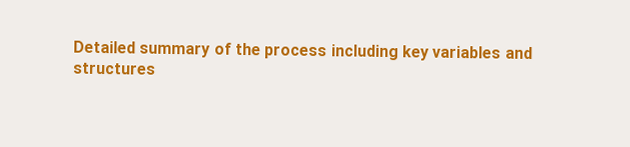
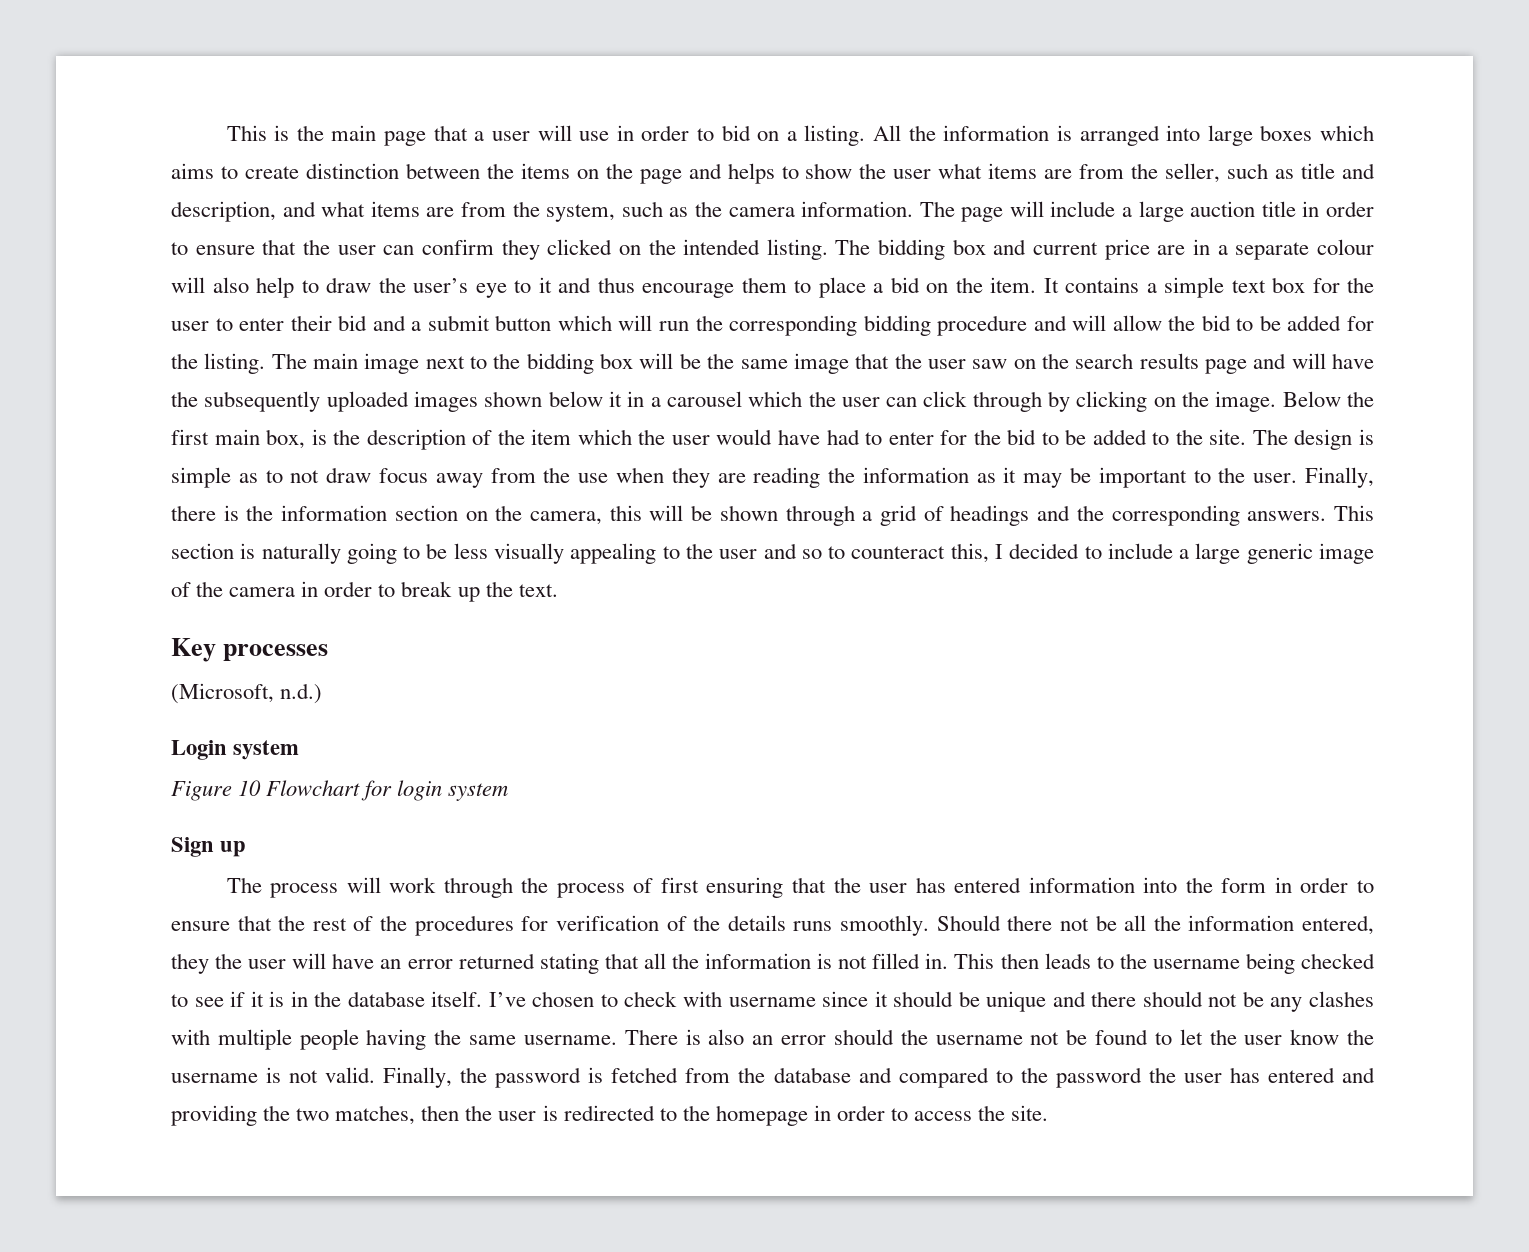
- Detailed summary of the process including key variables and structures
+ This is the main page that a user will use in order to bid on a listing. All the information is arranged into large boxes which aims to create distinction between the items on the page and helps to show the user what items are from the seller, such as title and description, and what items are from the system, such as the camera information. The page will include a large auction title in order to ensure that the user can confirm they clicked on the intended listing. The bidding box and current price are in a separate colour will also help to draw the user’s eye to it and thus encourage them to place a bid on the item. It contains a simple text box for the user to enter their bid and a submit button which will run the corresponding bidding procedure and will allow the bid to be added for the listing. The main image next to the bidding box will be the same image that the user saw on the search results page and will have the subsequently uploaded images shown below it in a carousel which the user can click through by clicking on the image. Below the first main box, is the description of the item which the user would have had to enter for the bid to be added to the site. The design is simple as to not draw focus away from the use when they are reading the information as it may be important to the user. Finally, there is the information section on the camera, this will be shown through a grid of headings and the corresponding answers. This section is naturally going to be less visually appealing to the user and so to counteract this, I decided to include a large generic image of the camera in order to break up the text.
+ Key processes
+ (Microsoft, n.d.)
+ Login system
+ Figure 10 Flowchart for login system
+ Sign up
+ The process will work through the process of first ensuring that the user has entered information into the form in order to ensure that the rest of the procedures for verification of the details runs smoothly. Should there not be all the information entered, they the user will have an error returned stating that all the information is not filled in. This then leads to the username being checked to see if it is in the database itself. I’ve chosen to check with username since it should be unique and there should not be any clashes with multiple people having the same username. There is also an error should the username not be found to let the user know the username is not valid. Finally, the password is fetched from the database and compared to the password the user has entered and providing the two matches, then the user is redirected to the homepage in order to access the site.

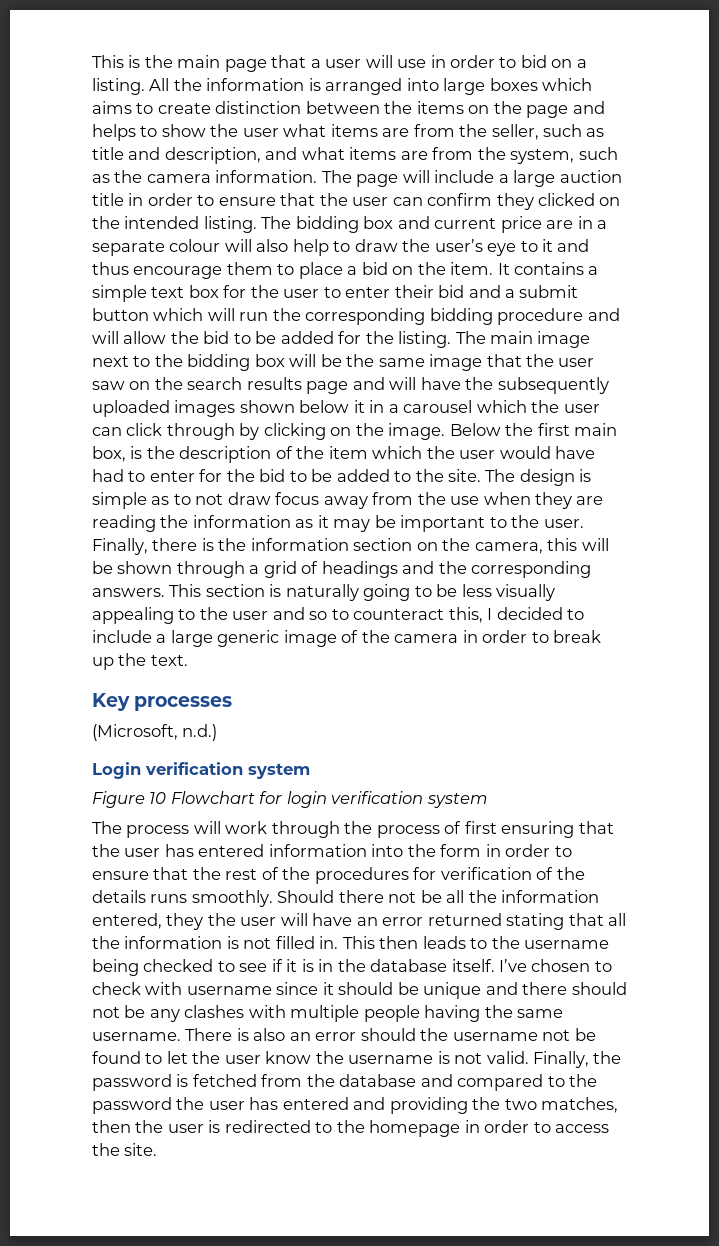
- Login system
+ Login verification system
- Figure 10 Flowchart for login system
- Sign up
+ Figure 10 Flowchart for login verification system

